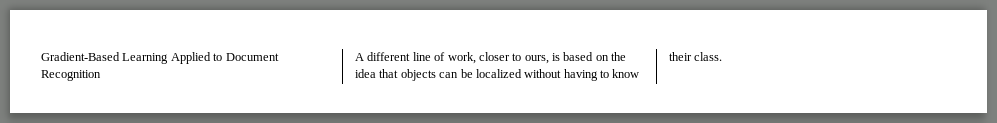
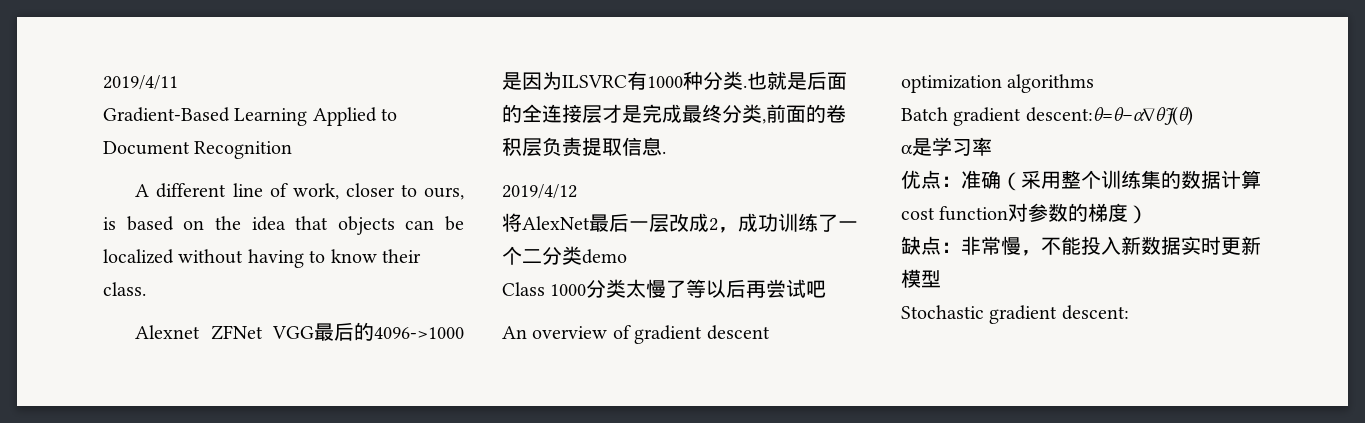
+ 2019/4/11
+ Alexnet ZFNet VGG最后的4096->1000是因为ILSVRC有1000种分类.也就是后面的全连接层才是完成最终分类,前面的卷积层负责提取信息.
+ 2019/4/12
+ 将AlexNet最后一层改成2，成功训练了一个二分类demo
+ Class 1000分类太慢了等以后再尝试吧
+ An overview of gradient descent optimization algorithms
+ Batch gradient descent:θ=θ−α∇θJ(θ)
+ α是学习率
+ 优点：准确（采用整个训练集的数据计算cost function对参数的梯度）
+ 缺点：非常慢，不能投入新数据实时更新模型
+ Stochastic gradient descent:

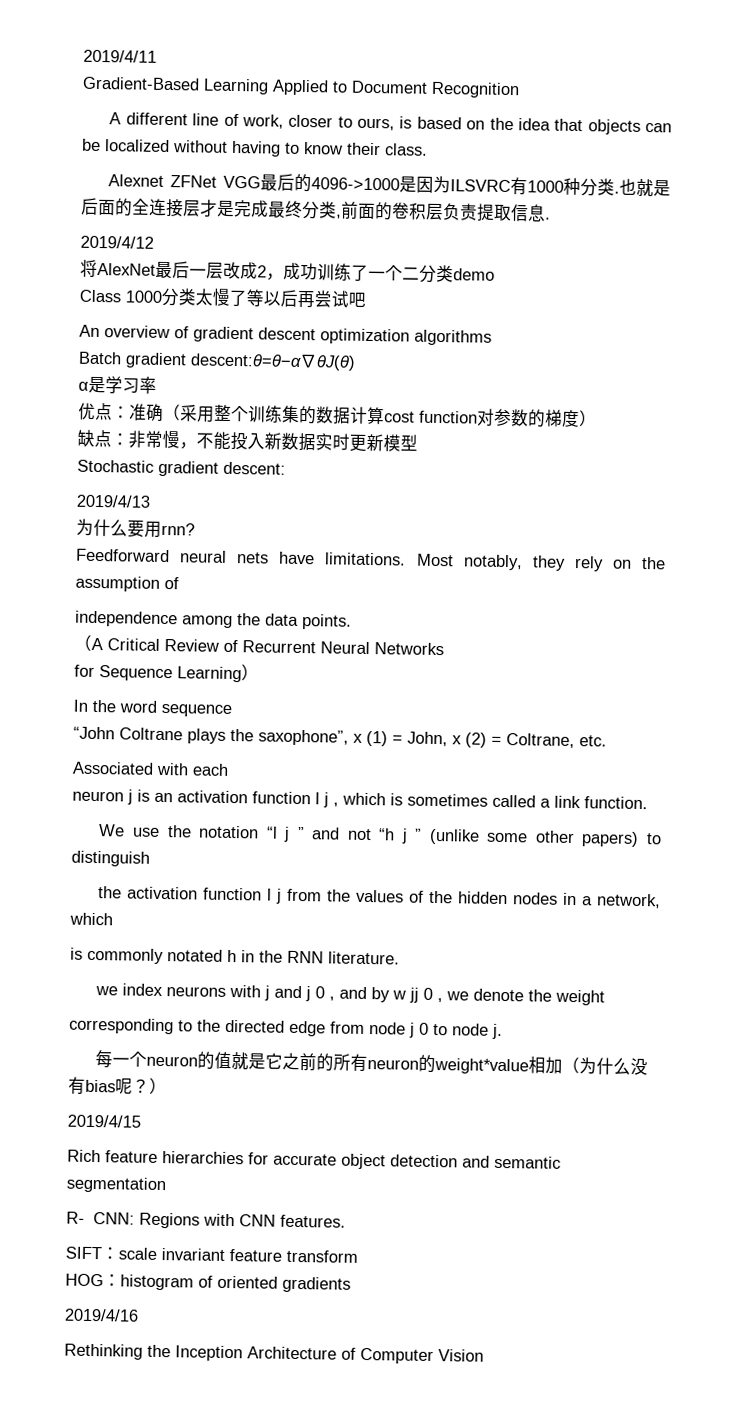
+ 2019/4/13
+ 为什么要用rnn?
+ Feedforward neural nets have limitations. Most notably, they rely on the assumption of
+ independence among the data points.
+ （A Critical Review of Recurrent Neural Networks
+ for Sequence Learning）
+ In the word sequence
+ “John Coltrane plays the saxophone”, x (1) = John, x (2) = Coltrane, etc.
+ Associated with each
+ neuron j is an activation function l j , which is sometimes called a link function.
+ We use the notation “l j ” and not “h j ” (unlike some other papers) to distinguish
+ the activation function l j from the values of the hidden nodes in a network, which
+ is commonly notated h in the RNN literature.
+ we index neurons with j and j 0 , and by w jj 0 , we denote the weight
+ corresponding to the directed edge from node j 0 to node j.
+ 每一个neuron的值就是它之前的所有neuron的weight*value相加（为什么没有bias呢？）
+ 2019/4/15
+ Rich feature hierarchies for accurate object detection and semantic segmentation
+ R- CNN: Regions with CNN features.
+ SIFT：scale invariant feature transform
+ HOG：histogram of oriented gradients
+ 2019/4/16
+ Rethinking the Inception Architecture of Computer Vision

